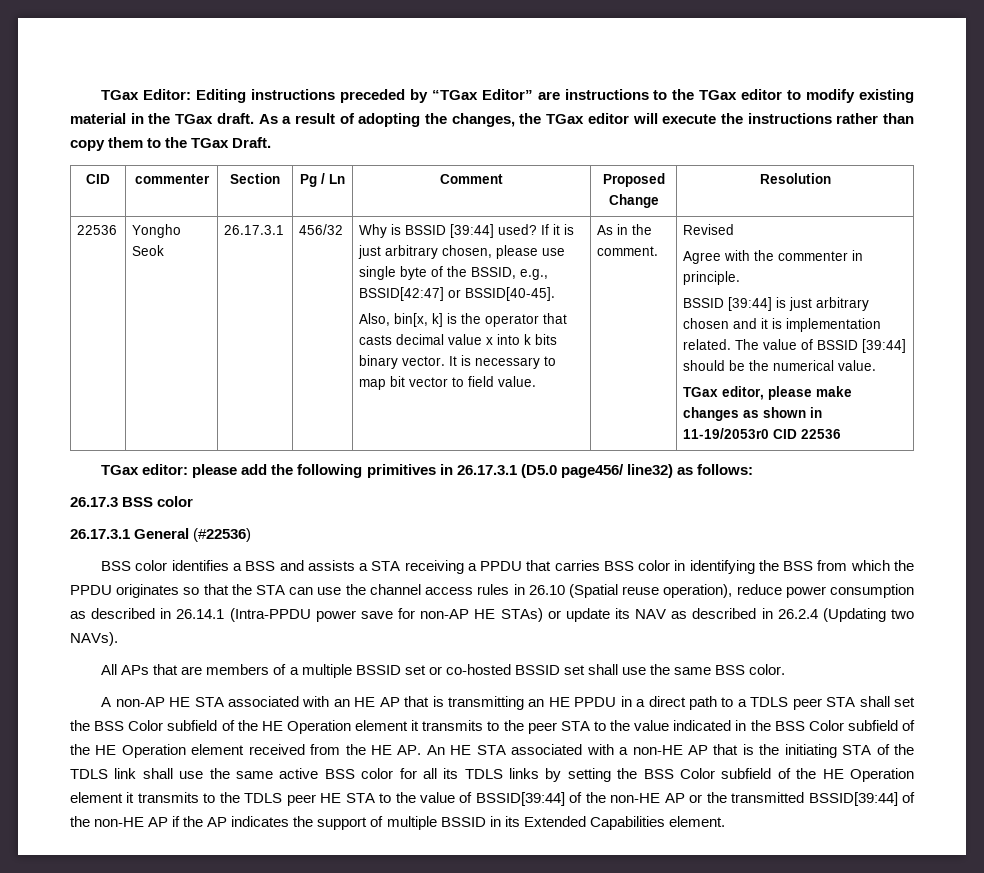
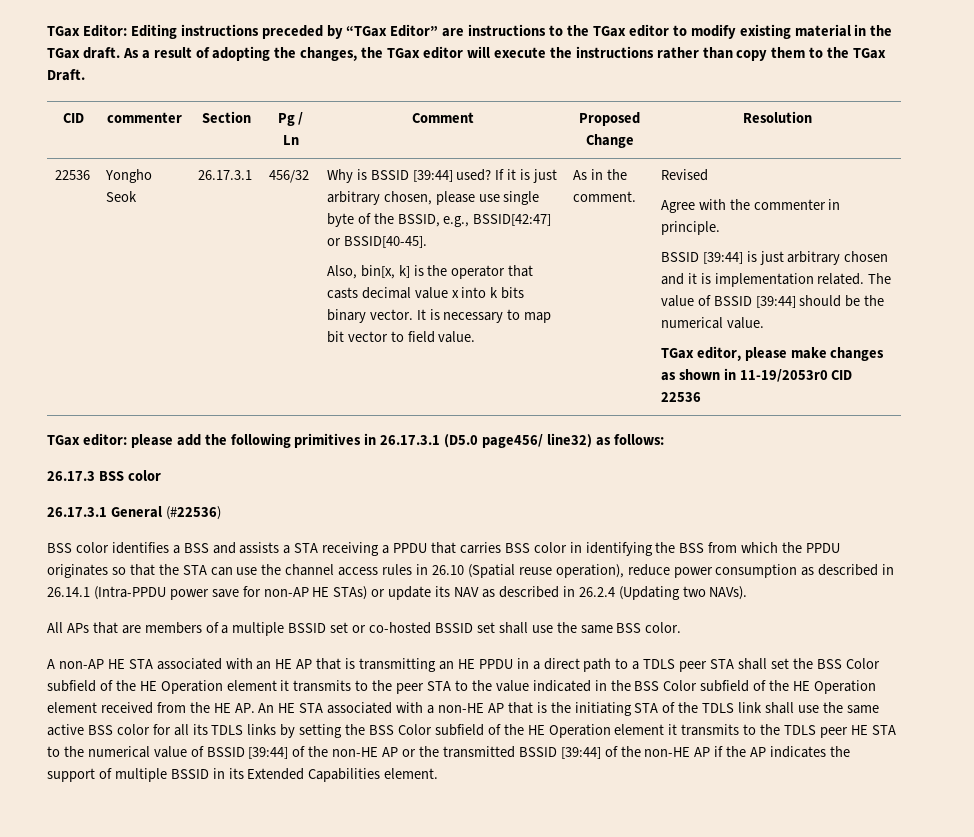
- A non-AP HE STA associated with an HE AP that is transmitting an HE PPDU in a direct path to a TDLS peer STA shall set the BSS Color subfield of the HE Operation element it transmits to the peer STA to the value indicated in the BSS Color subfield of the HE Operation element received from the HE AP. An HE STA associated with a non-HE AP that is the initiating STA of the TDLS link shall use the same active BSS color for all its TDLS links by setting the BSS Color subfield of the HE Operation element it transmits to the TDLS peer HE STA to the value of BSSID[39:44] of the non-HE AP or the transmitted BSSID[39:44] of the non-HE AP if the AP indicates the support of multiple BSSID in its Extended Capabilities element.
+ A non-AP HE STA associated with an HE AP that is transmitting an HE PPDU in a direct path to a TDLS peer STA shall set the BSS Color subfield of the HE Operation element it transmits to the peer STA to the value indicated in the BSS Color subfield of the HE Operation element received from the HE AP. An HE STA associated with a non-HE AP that is the initiating STA of the TDLS link shall use the same active BSS color for all its TDLS links by setting the BSS Color subfield of the HE Operation element it transmits to the TDLS peer HE STA to the numerical value of BSSID [39:44] of the non-HE AP or the transmitted BSSID [39:44] of the non-HE AP if the AP indicates the support of multiple BSSID in its Extended Capabilities element.

